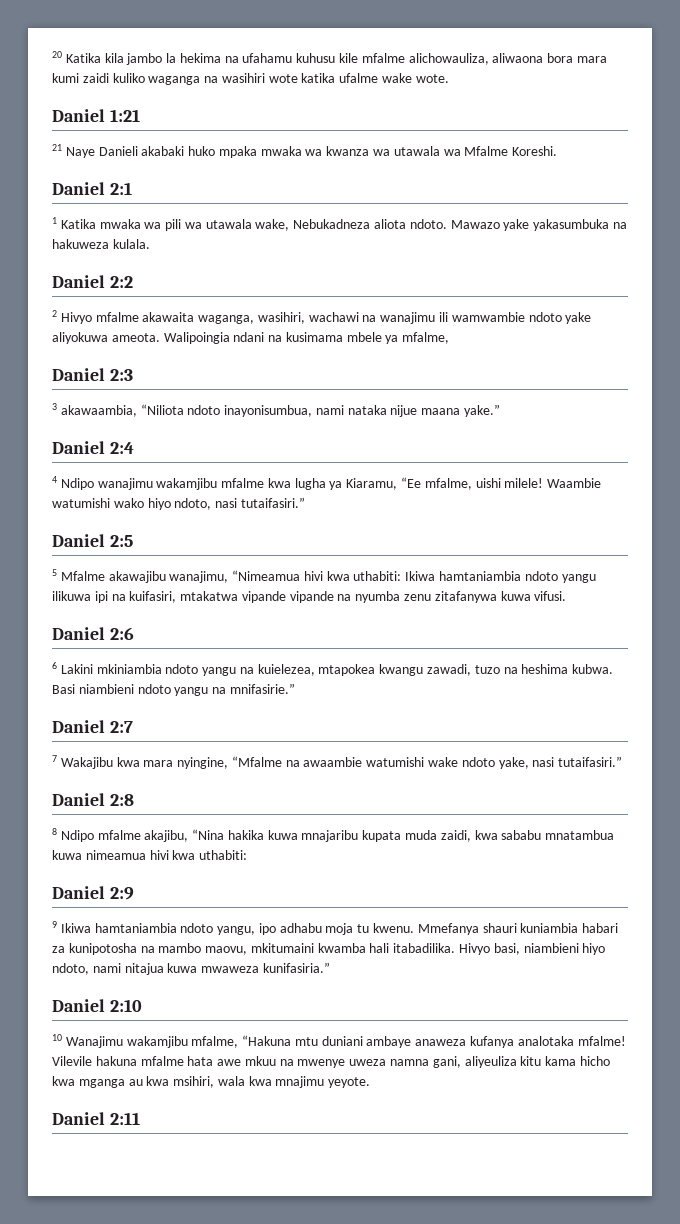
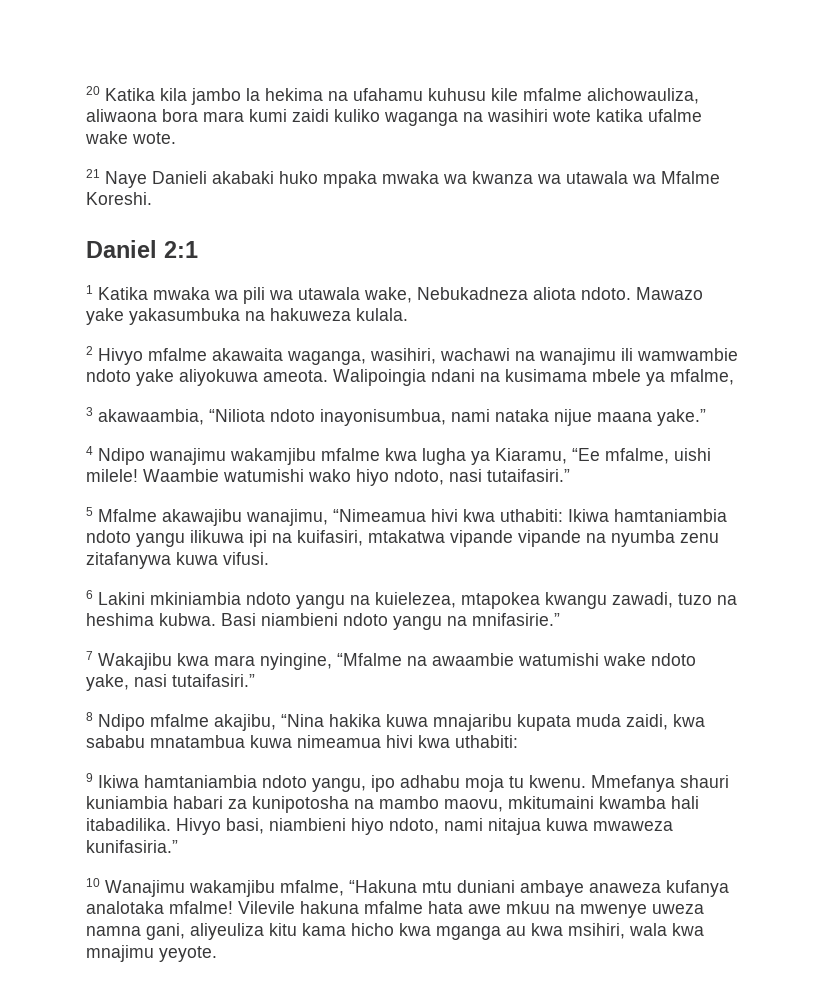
- Daniel 1:21
- Daniel 2:2
- Daniel 2:3
- Daniel 2:4
- Daniel 2:5
- Daniel 2:6
- Daniel 2:7
- Daniel 2:8
- Daniel 2:9
- Daniel 2:10
- Daniel 2:11

